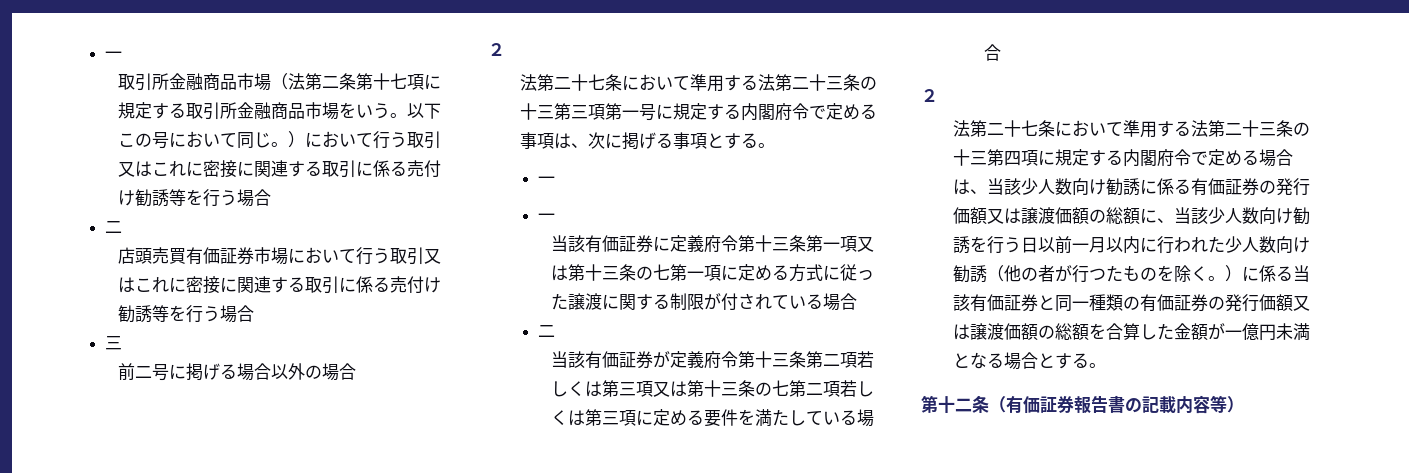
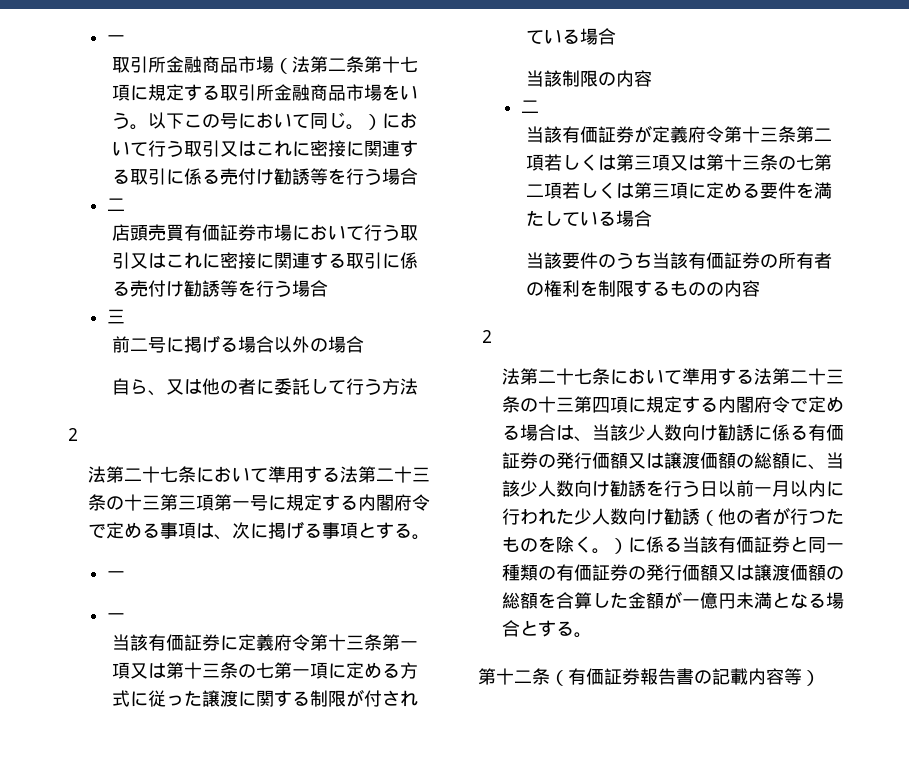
+ 自ら、又は他の者に委託して行う方法
+ 当該制限の内容
+ 当該要件のうち当該有価証券の所有者の権利を制限するものの内容

